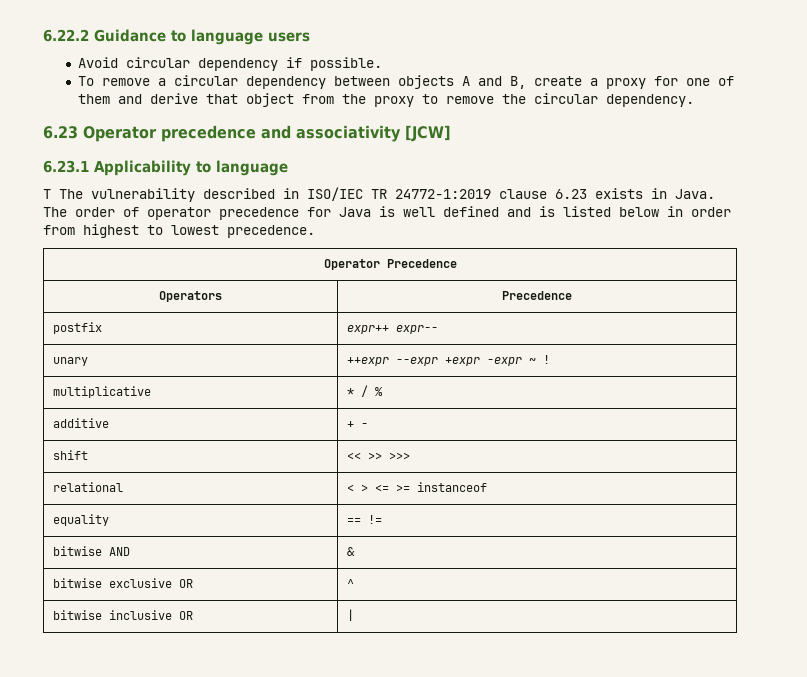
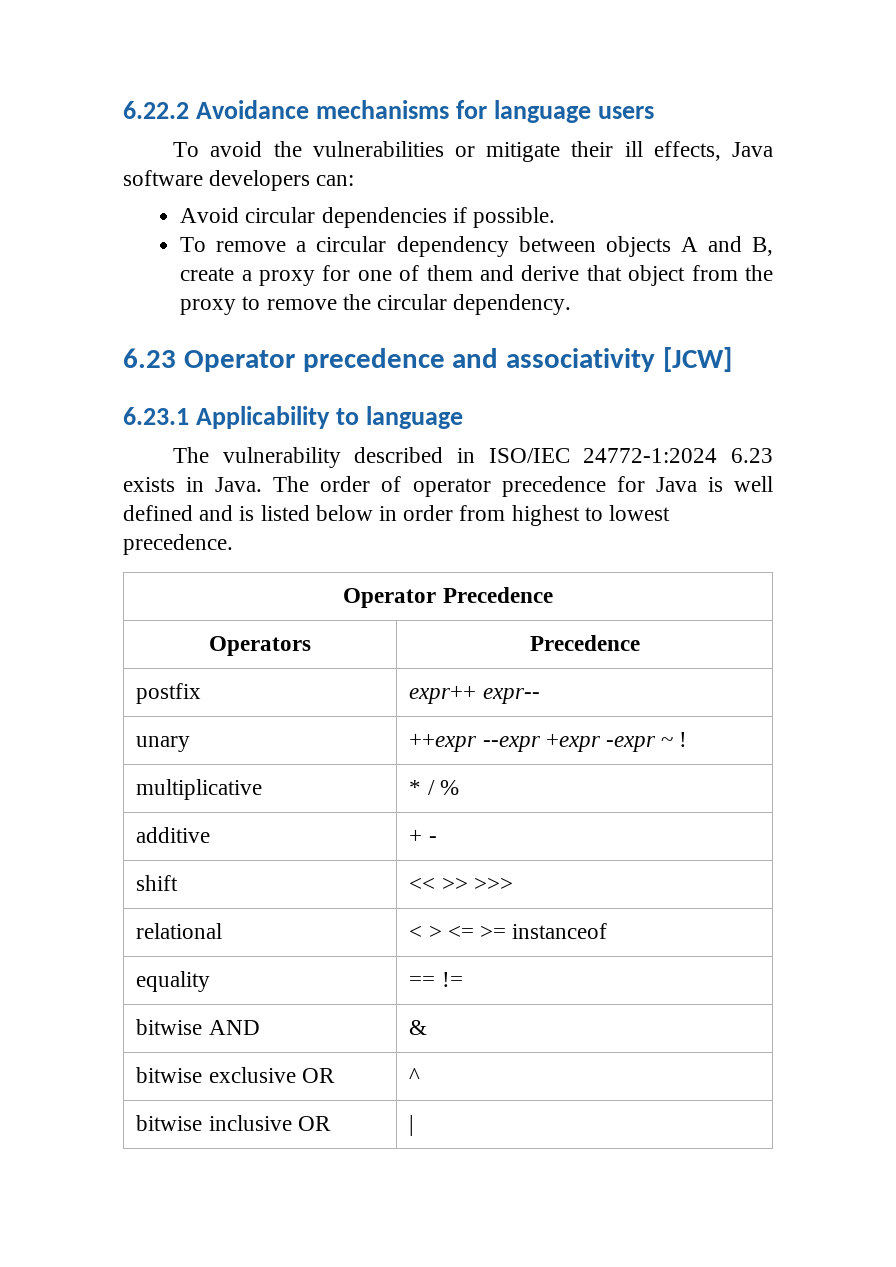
- 6.22.2 Guidance to language users
+ 6.22.2 Avoidance mechanisms for language users
+ To avoid the vulnerabilities or mitigate their ill effects, Java software developers can:
- Avoid circular dependency if possible.
+ Avoid circular dependencies if possible.
- T The vulnerability described in ISO/IEC TR 24772-1:2019 clause 6.23 exists in Java.
+ The vulnerability described in ISO/IEC 24772-1:2024 6.23 exists in Java.

